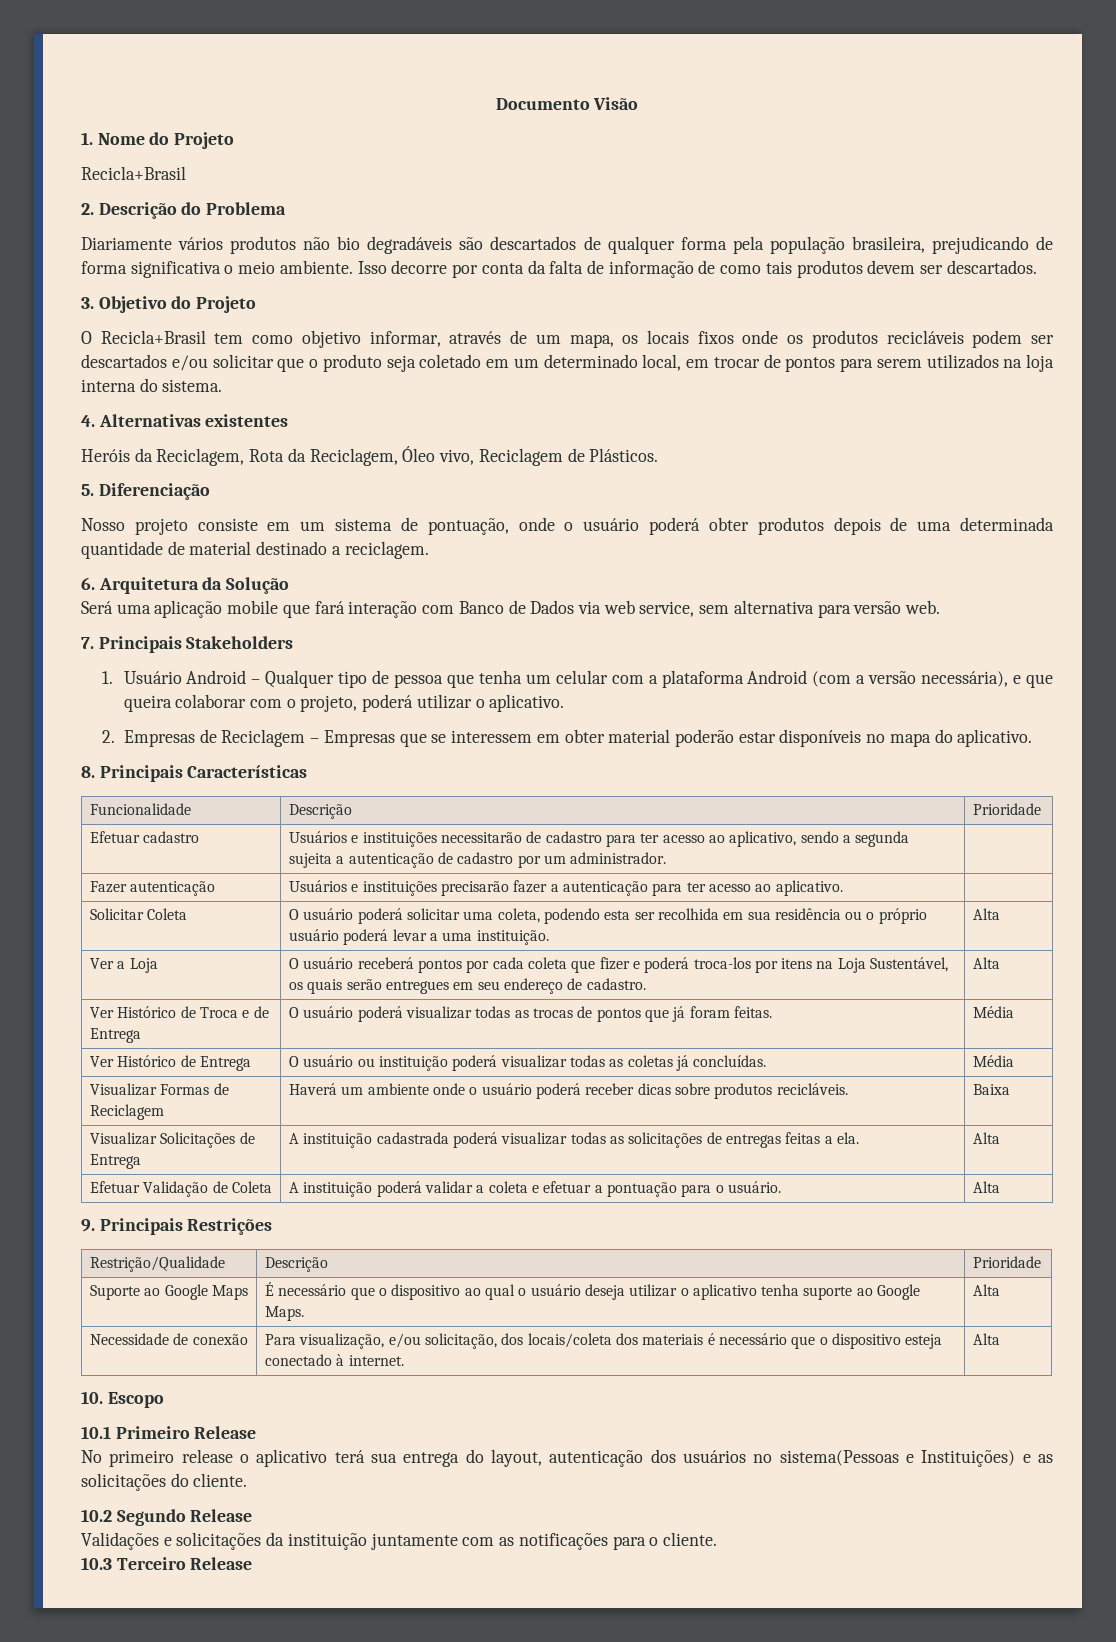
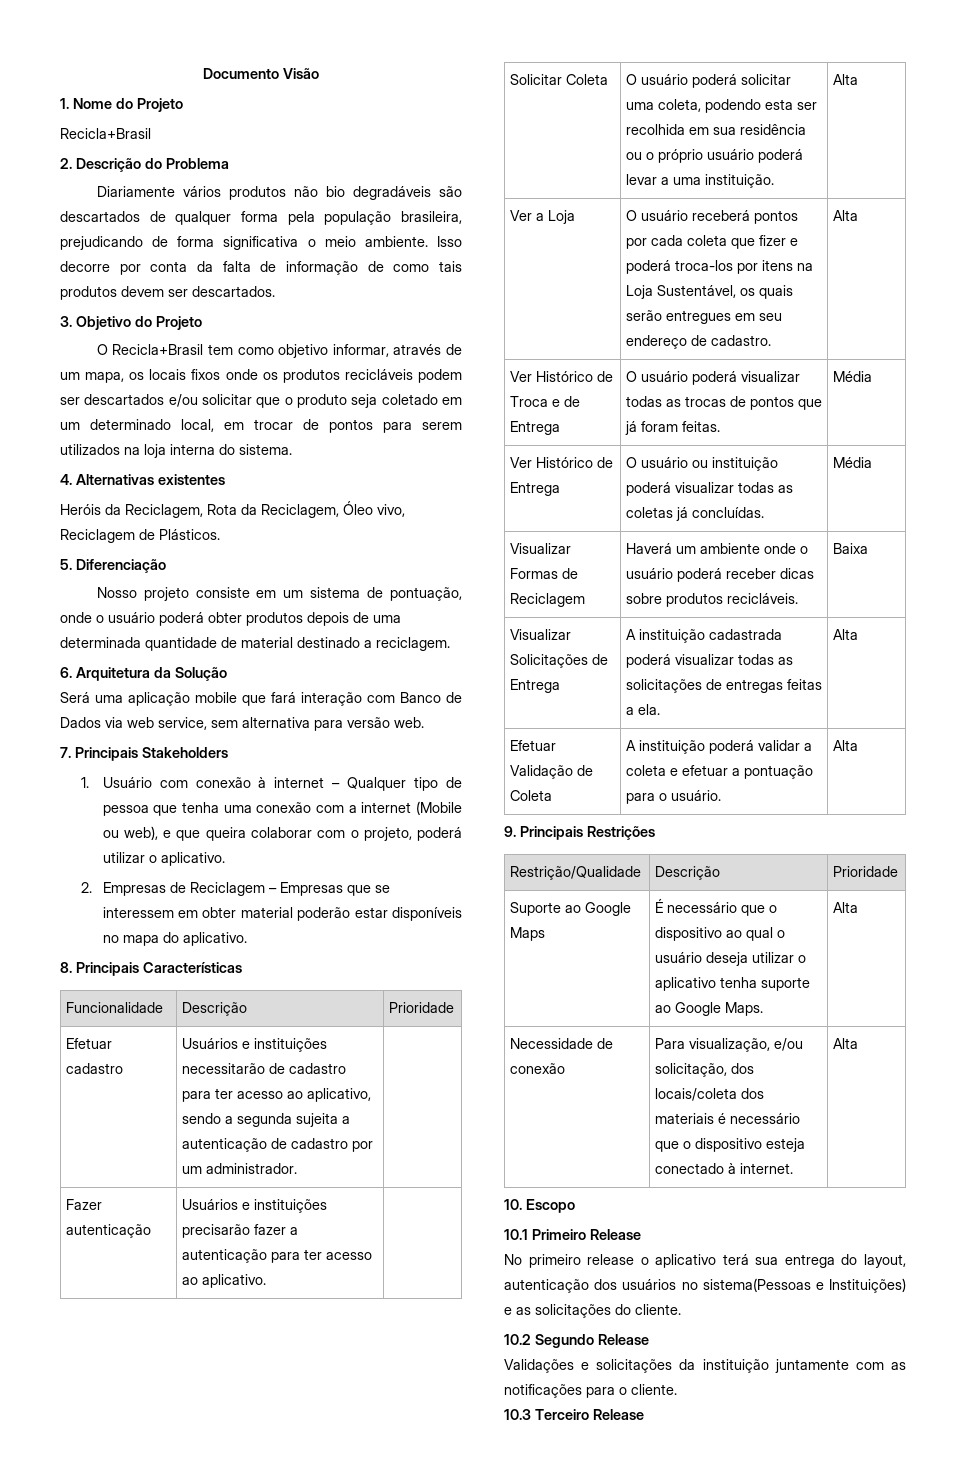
- 1. Usuário Android – Qualquer tipo de pessoa que tenha um celular com a plataforma Android (com a versão necessária), e que queira colaborar com o projeto, poderá utilizar o aplicativo.
+ 1. Usuário com conexão à internet – Qualquer tipo de pessoa que tenha uma conexão com a internet (Mobile ou web), e que queira colaborar com o projeto, poderá utilizar o aplicativo.

